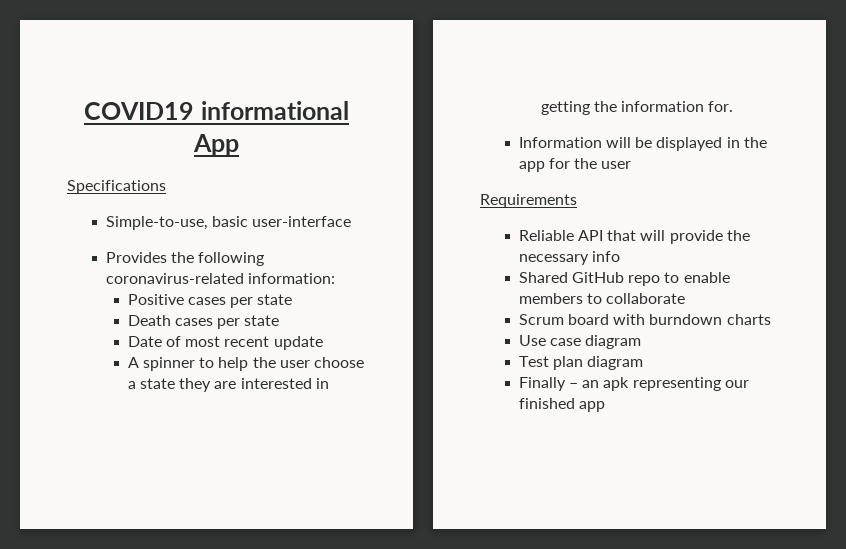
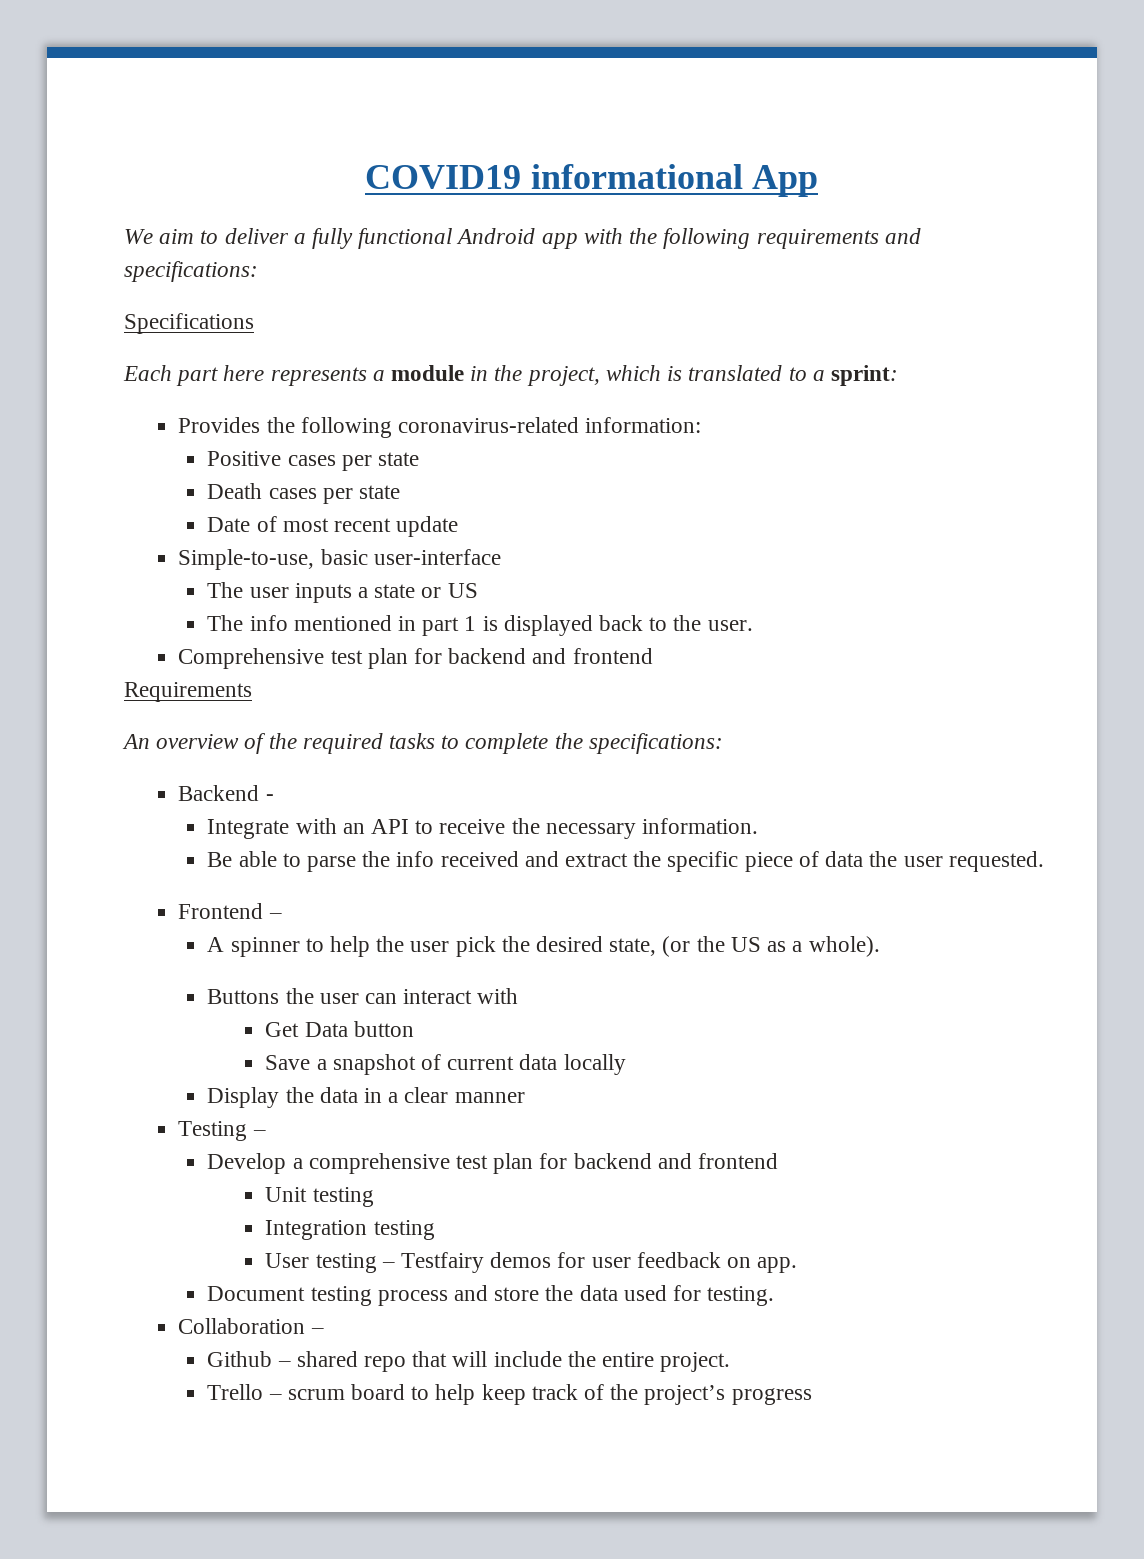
+ We aim to deliver a fully functional Android app with the following requirements and specifications:
  Specifications
- Simple-to-use, basic user-interface
+ Each part here represents a module in the project, which is translated to a sprint:
+ Simple-to-use, basic user-interface
+ The user inputs a state or US
+ The info mentioned in part 1 is displayed back to the user.
+ Comprehensive test plan for backend and frontend
+ Requirements
+ An overview of the required tasks to complete the specifications:
+ Backend -
+ Integrate with an API to receive the necessary information.
+ Be able to parse the info received and extract the specific piece of data the user requested.
+ Frontend –
- A spinner to help the user choose a state they are interested in getting the information for.
- Information will be displayed in the app for the user
- Requirements
- Reliable API that will provide the necessary info
- Shared GitHub repo to enable members to collaborate
- Scrum board with burndown charts
- Use case diagram
- Test plan diagram
- Finally – an apk representing our finished app
+ A spinner to help the user pick the desired state, (or the US as a whole).
+ Buttons the user can interact with
+ Get Data button
+ Save a snapshot of current data locally
+ Display the data in a clear manner
+ Testing –
+ Develop a comprehensive test plan for backend and frontend
+ Unit testing
+ Integration testing
+ User testing – Testfairy demos for user feedback on app.
+ Document testing process and store the data used for testing.
+ Collaboration –
+ Github – shared repo that will include the entire project.
+ Trello – scrum board to help keep track of the project’s progress

